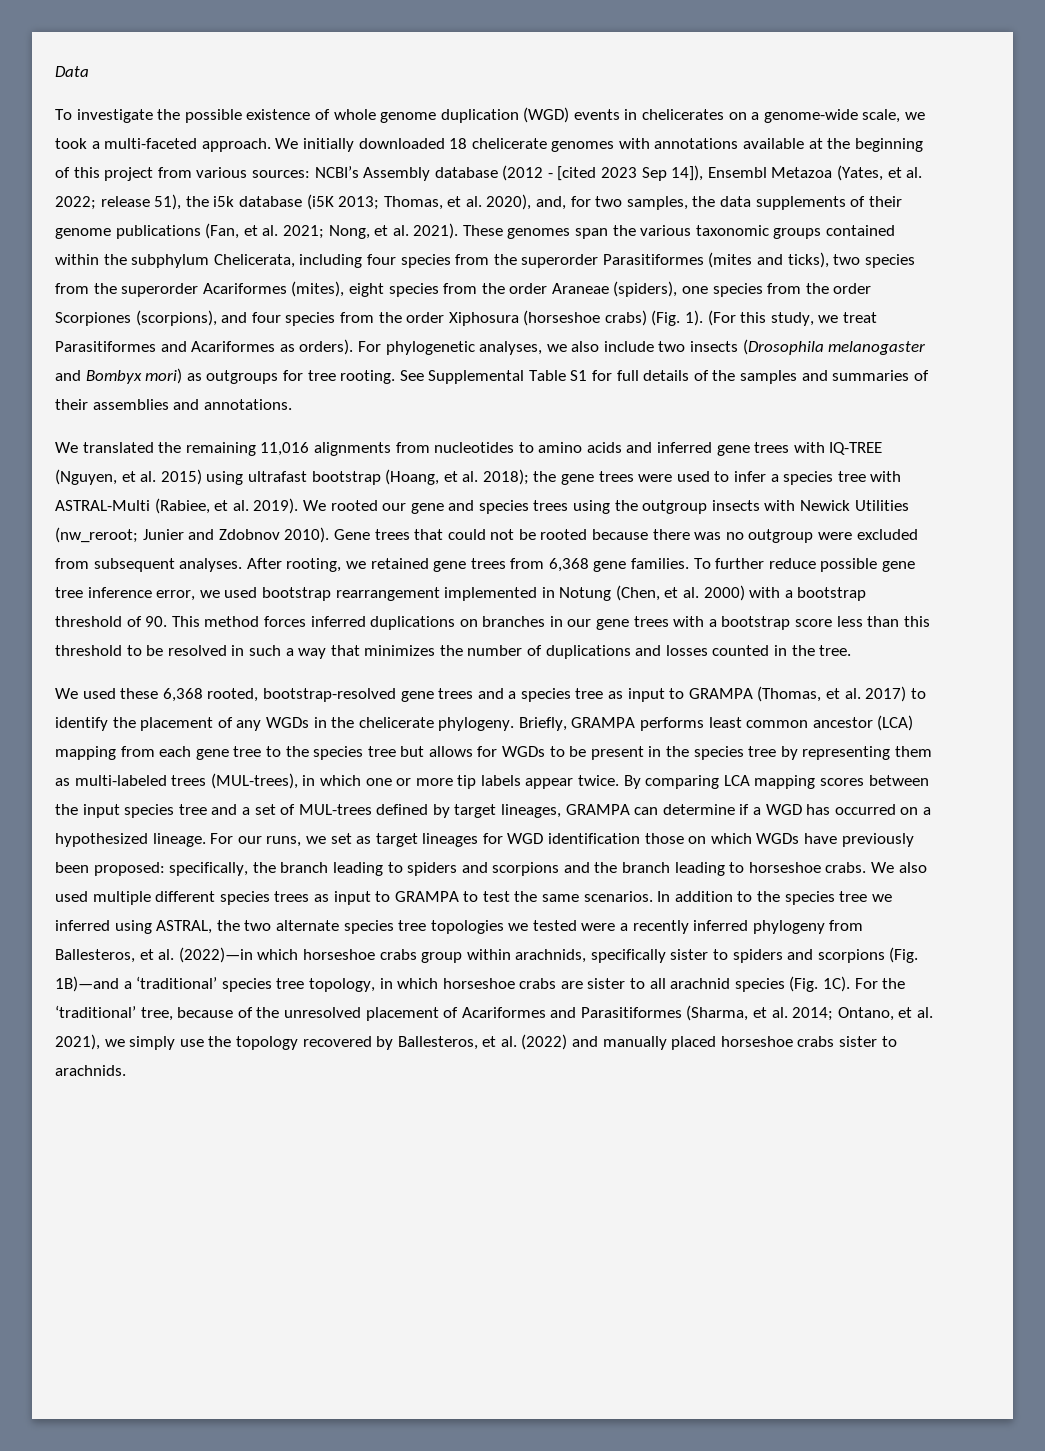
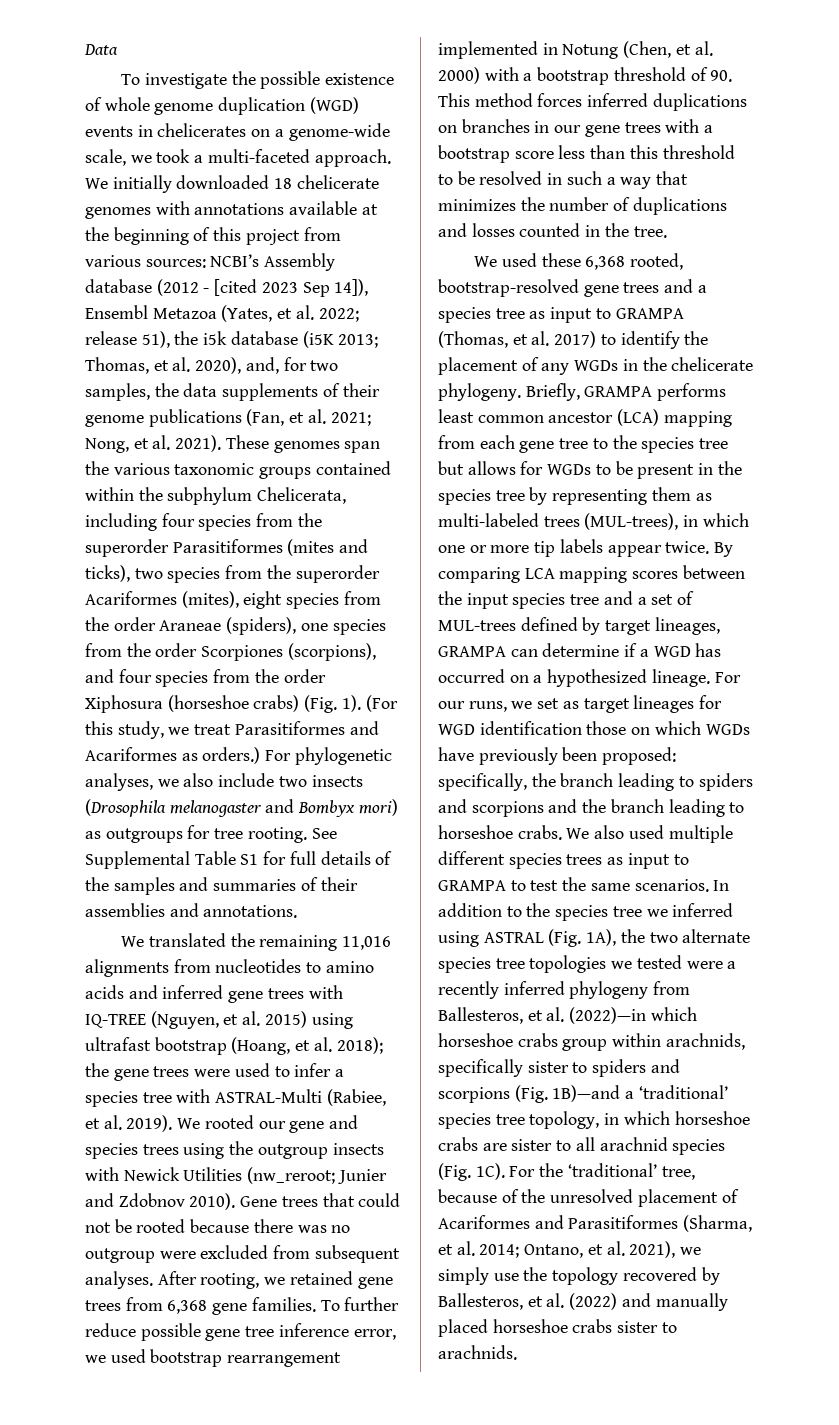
- (For this study, we treat Parasitiformes and Acariformes as orders).
+ (For this study, we treat Parasitiformes and Acariformes as orders.)
- In addition to the species tree we inferred using ASTRAL, the two alternate species tree topologies we tested were a recently inferred phylogeny from Ballesteros, et al. (2022)—in which horseshoe crabs group within arachnids, specifically sister to spiders and scorpions (Fig. 1B)—and a ‘traditional’ species tree topology, in which horseshoe crabs are sister to all arachnid species (Fig. 1C).
+ In addition to the species tree we inferred using ASTRAL (Fig. 1A), the two alternate species tree topologies we tested were a recently inferred phylogeny from Ballesteros, et al. (2022)—in which horseshoe crabs group within arachnids, specifically sister to spiders and scorpions (Fig. 1B)—and a ‘traditional’ species tree topology, in which horseshoe crabs are sister to all arachnid species (Fig. 1C).

